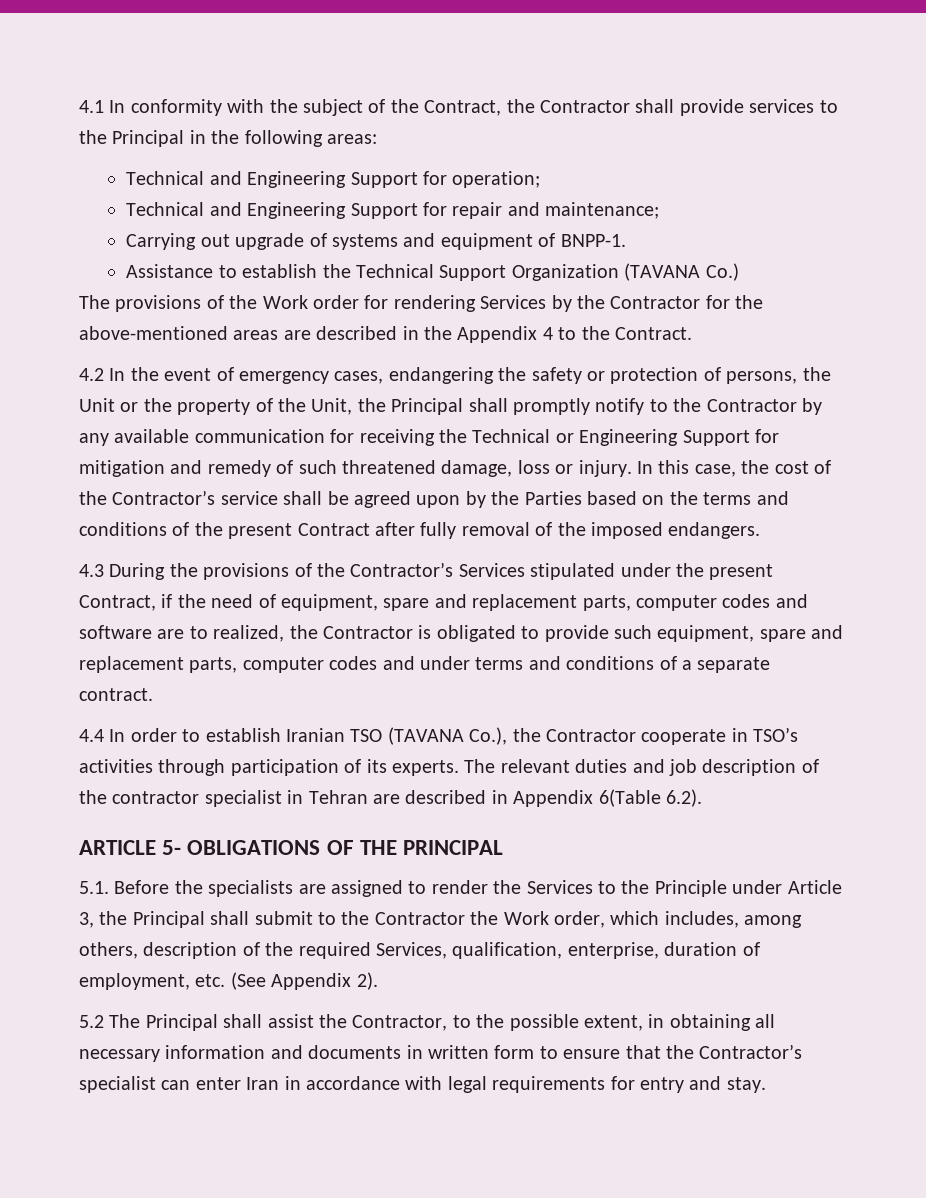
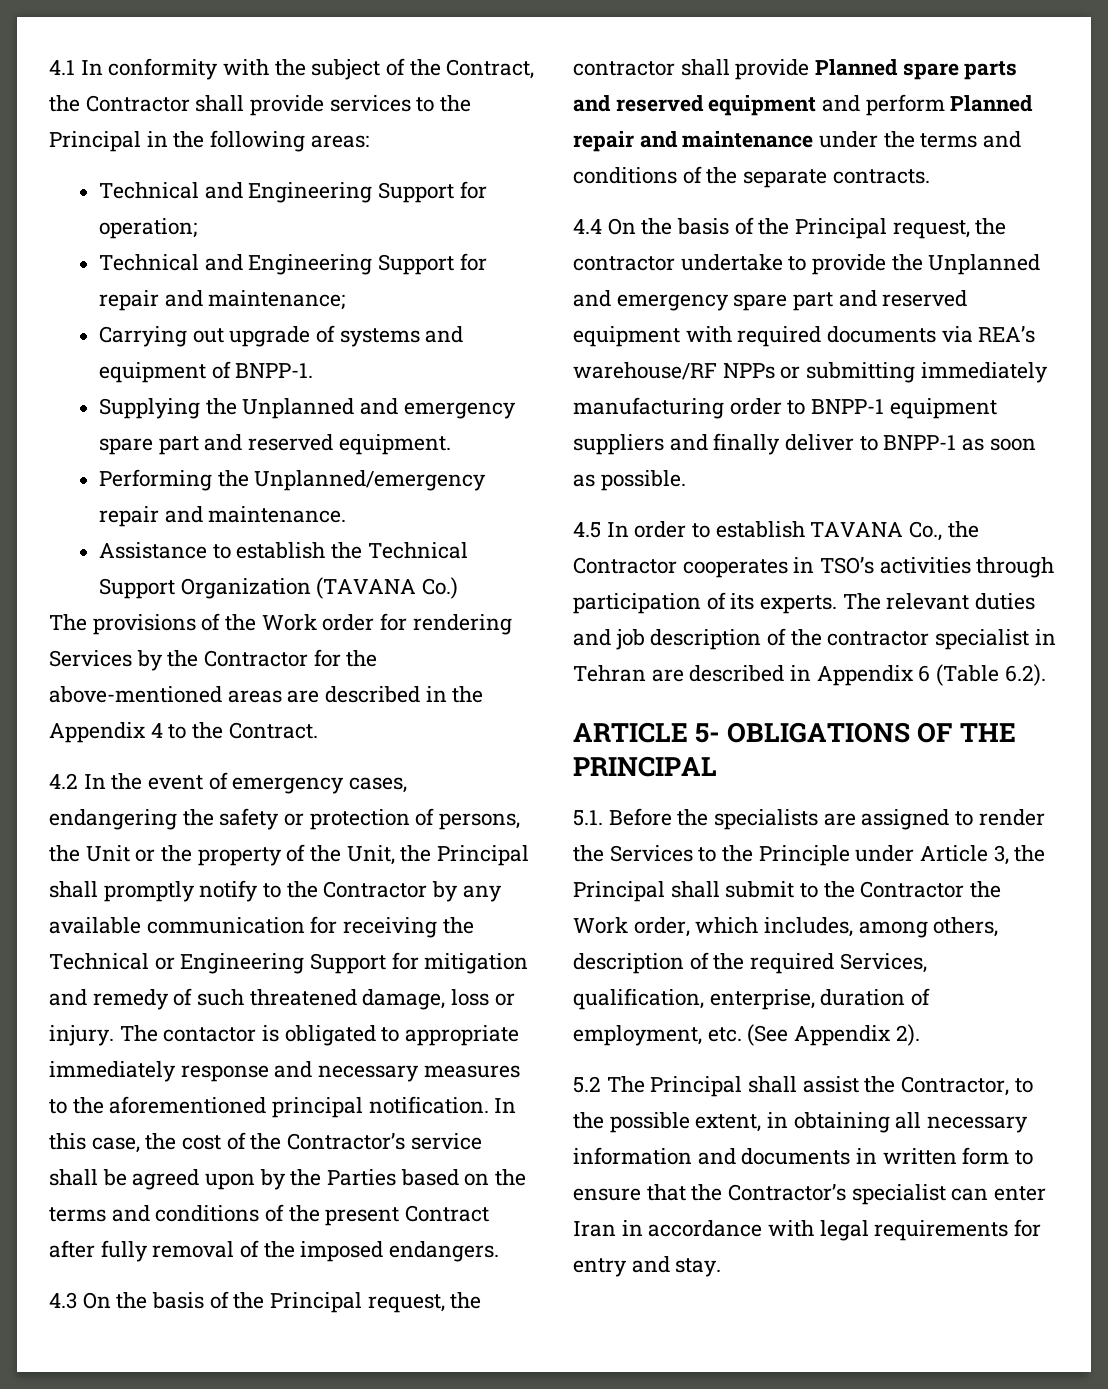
+ Supplying the Unplanned and emergency spare part and reserved equipment.
+ Performing the Unplanned/emergency repair and maintenance.
+ The contactor is obligated to appropriate immediately response and necessary measures to the aforementioned principal notification.
- 4.3 During the provisions of the Contractor’s Services stipulated under the present Contract, if the need of equipment, spare and replacement parts, computer codes and software are to realized, the Contractor is obligated to provide such equipment, spare and replacement parts, computer codes and under terms and conditions of a separate contract.
- 4.4 In order to establish Iranian TSO (TAVANA Co.), the Contractor cooperate in TSO’s activities through participation of its experts.
+ 4.3 On the basis of the Principal request, the contractor shall provide Planned spare parts and reserved equipment and perform Planned repair and maintenance under the terms and conditions of the separate contracts.
+ 4.4 On the basis of the Principal request, the contractor undertake to provide the Unplanned and emergency spare part and reserved equipment with required documents via REA’s warehouse/RF NPPs or submitting immediately manufacturing order to BNPP-1 equipment suppliers and finally deliver to BNPP-1 as soon as possible.
+ 4.5 In order to establish TAVANA Co., the Contractor cooperates in TSO’s activities through participation of its experts.
- The relevant duties and job description of the contractor specialist in Tehran are described in Appendix 6(Table 6.2).
+ The relevant duties and job description of the contractor specialist in Tehran are described in Appendix 6 (Table 6.2).

